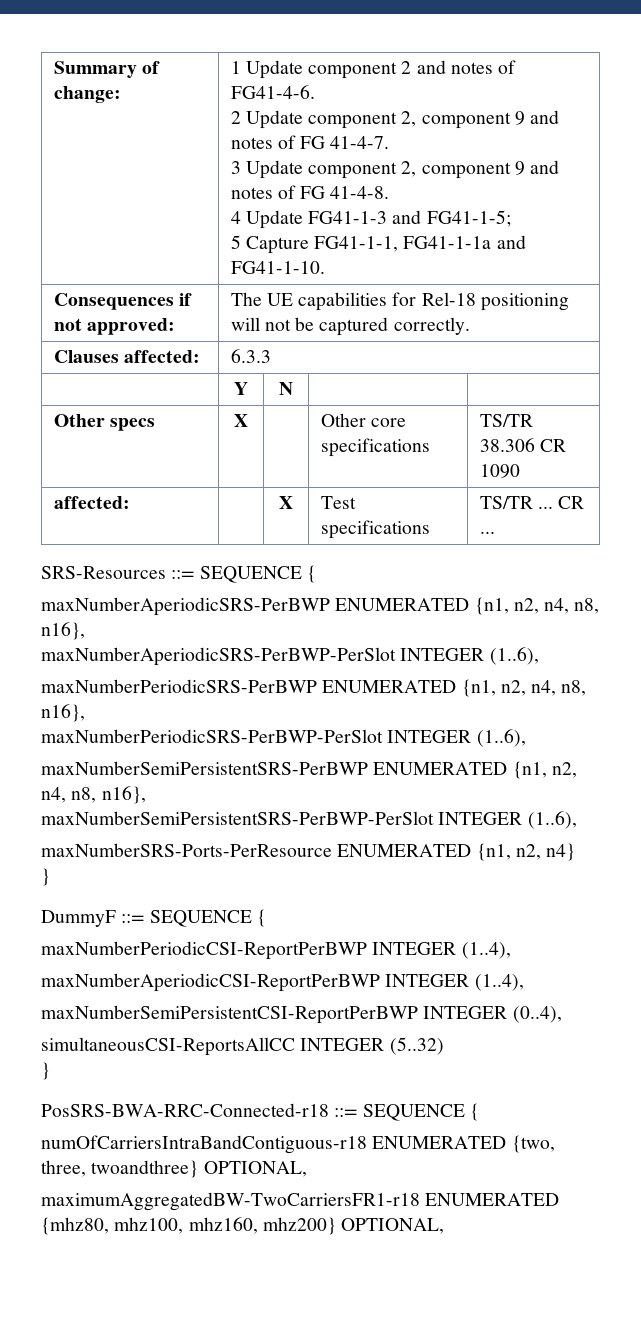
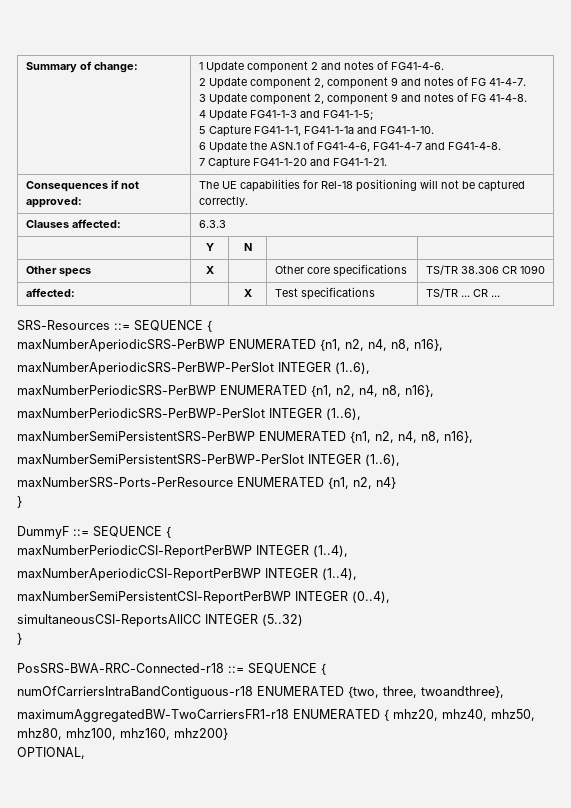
+ 6 Update the ASN.1 of FG41-4-6, FG41-4-7 and FG41-4-8.
+ 7 Capture FG41-1-20 and FG41-1-21.
- numOfCarriersIntraBandContiguous-r18 ENUMERATED {two, three, twoandthree} OPTIONAL,
+ numOfCarriersIntraBandContiguous-r18 ENUMERATED {two, three, twoandthree},
- maximumAggregatedBW-TwoCarriersFR1-r18 ENUMERATED {mhz80, mhz100, mhz160, mhz200} OPTIONAL,
+ maximumAggregatedBW-TwoCarriersFR1-r18 ENUMERATED { mhz20, mhz40, mhz50, mhz80, mhz100, mhz160, mhz200}
+ OPTIONAL,

